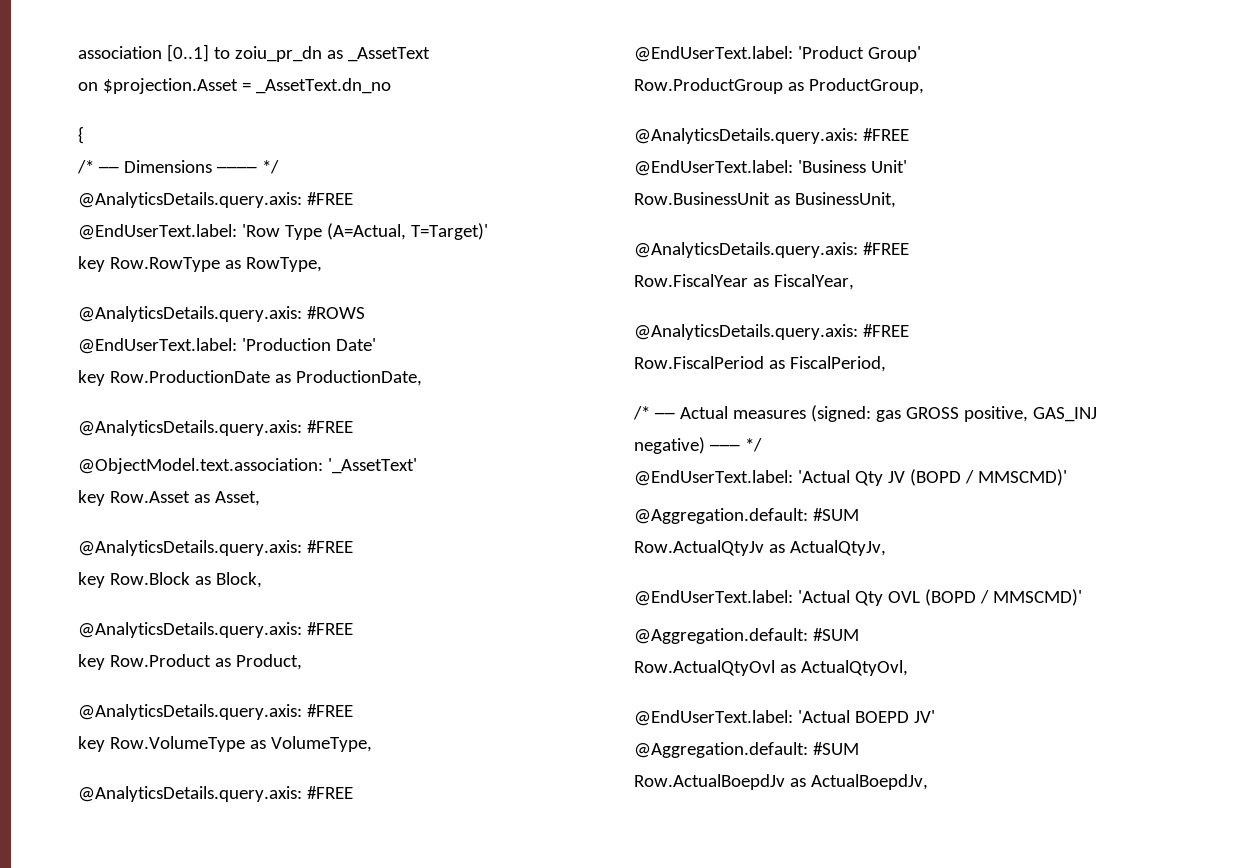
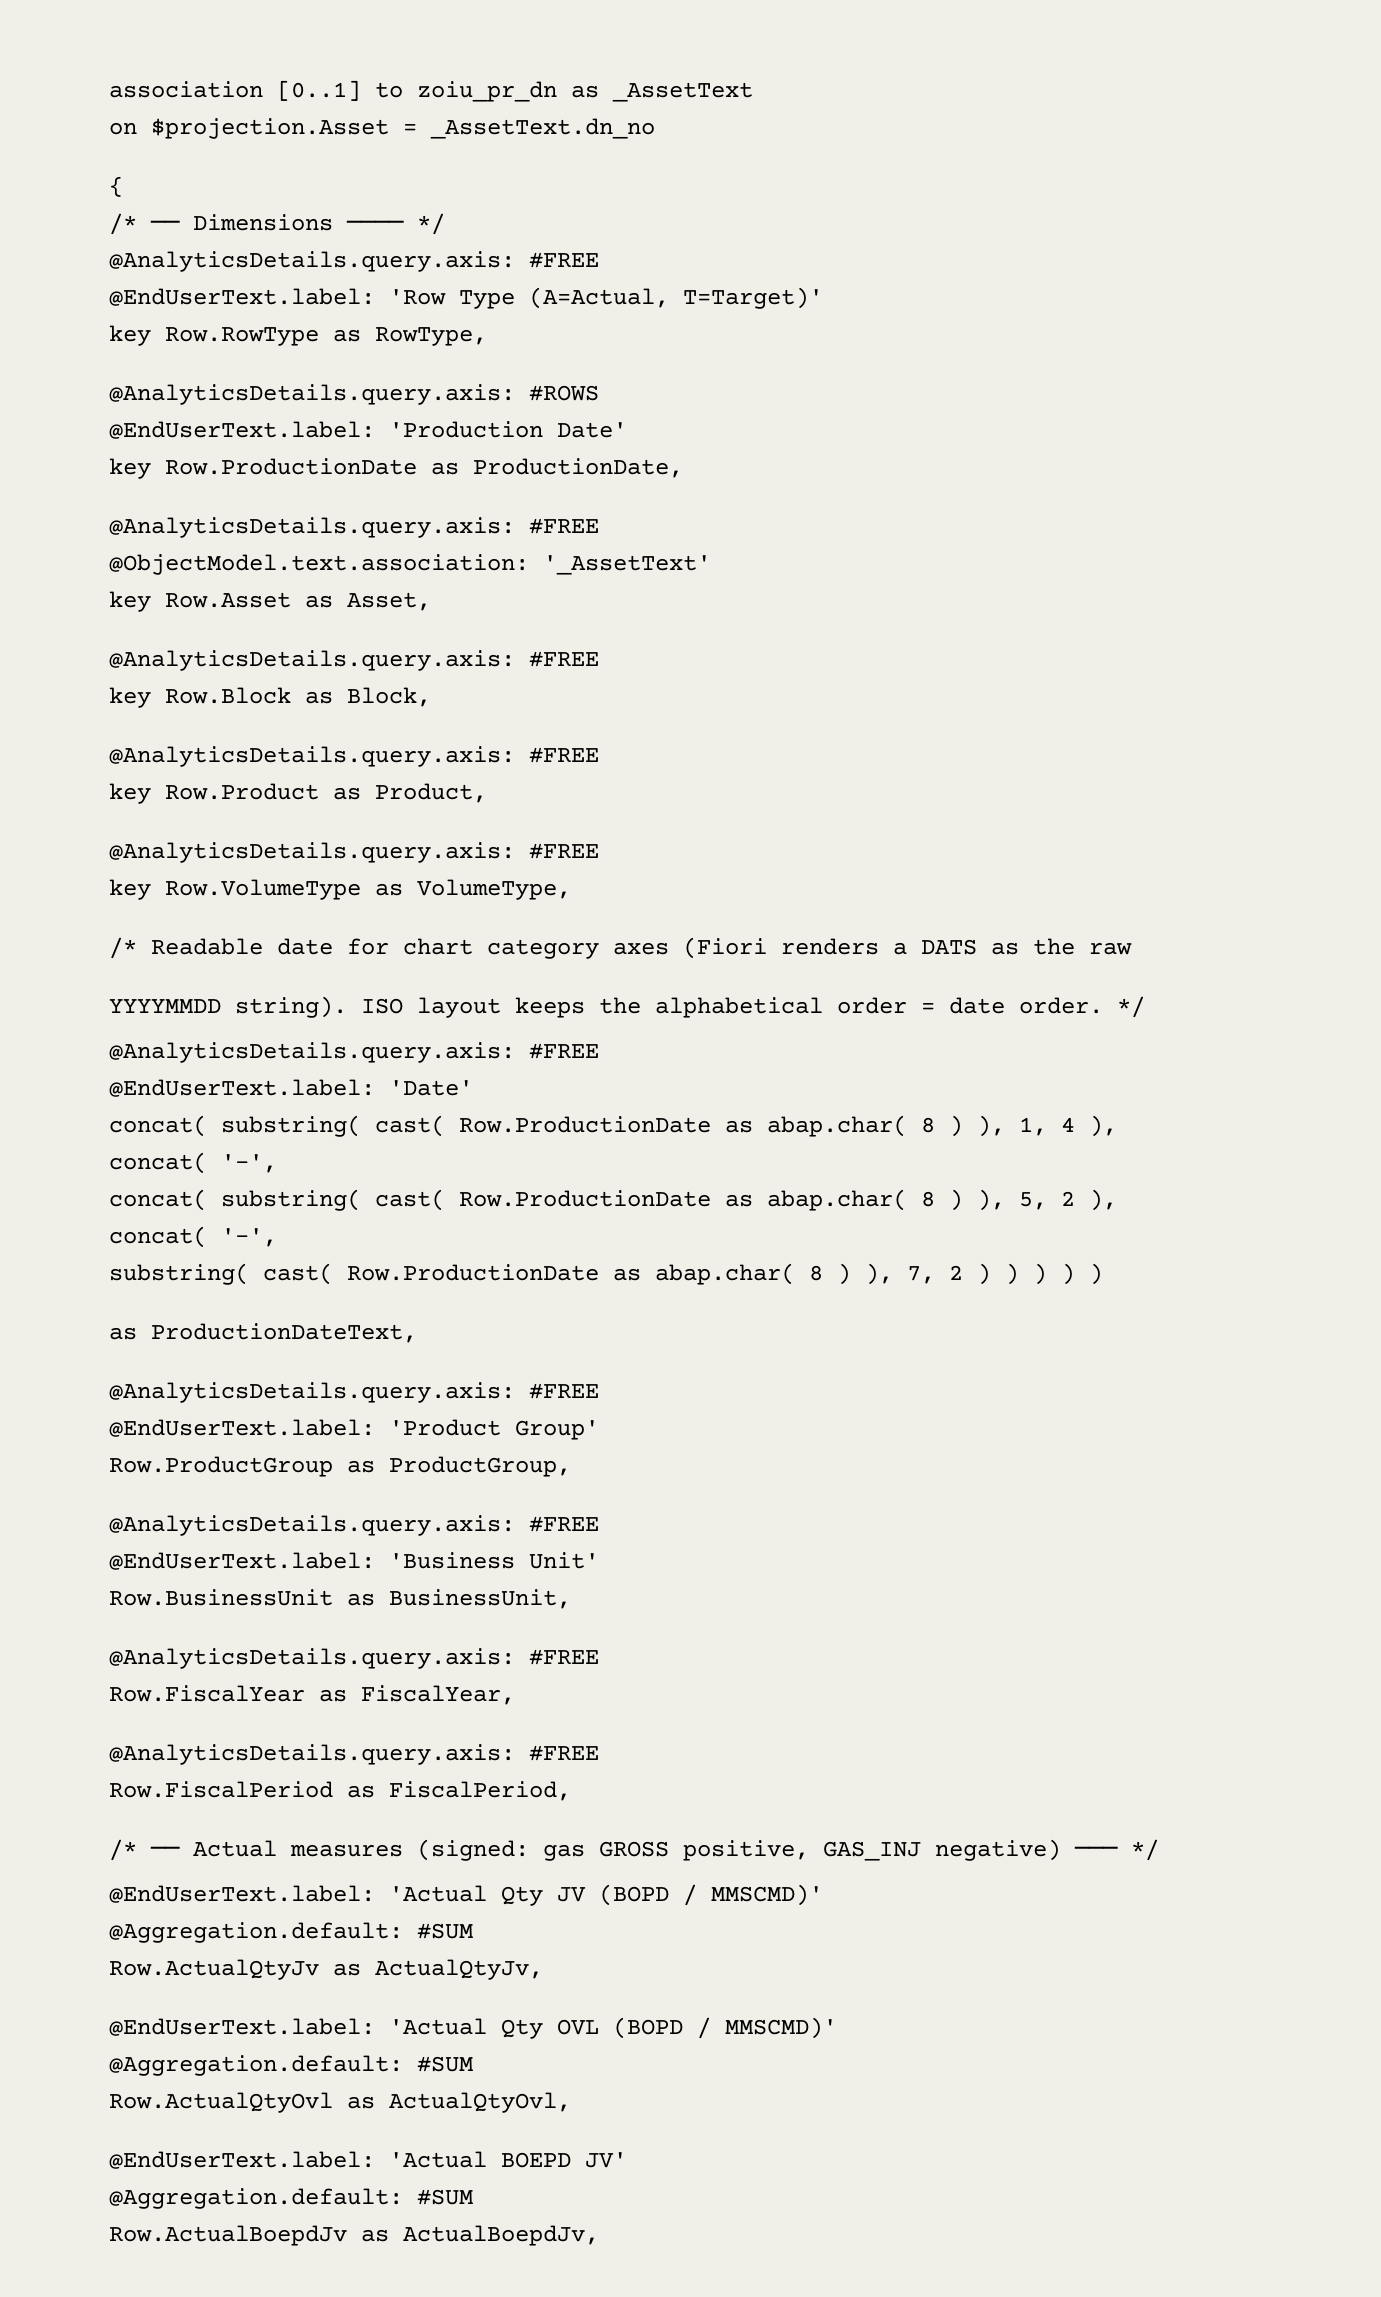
+ /* Readable date for chart category axes (Fiori renders a DATS as the raw
+ YYYYMMDD string). ISO layout keeps the alphabetical order = date order. */
+ @AnalyticsDetails.query.axis: #FREE
+ @EndUserText.label: 'Date'
+ concat( substring( cast( Row.ProductionDate as abap.char( 8 ) ), 1, 4 ),
+ concat( '-',
+ concat( substring( cast( Row.ProductionDate as abap.char( 8 ) ), 5, 2 ),
+ concat( '-',
+ substring( cast( Row.ProductionDate as abap.char( 8 ) ), 7, 2 ) ) ) ) )
+ as ProductionDateText,

